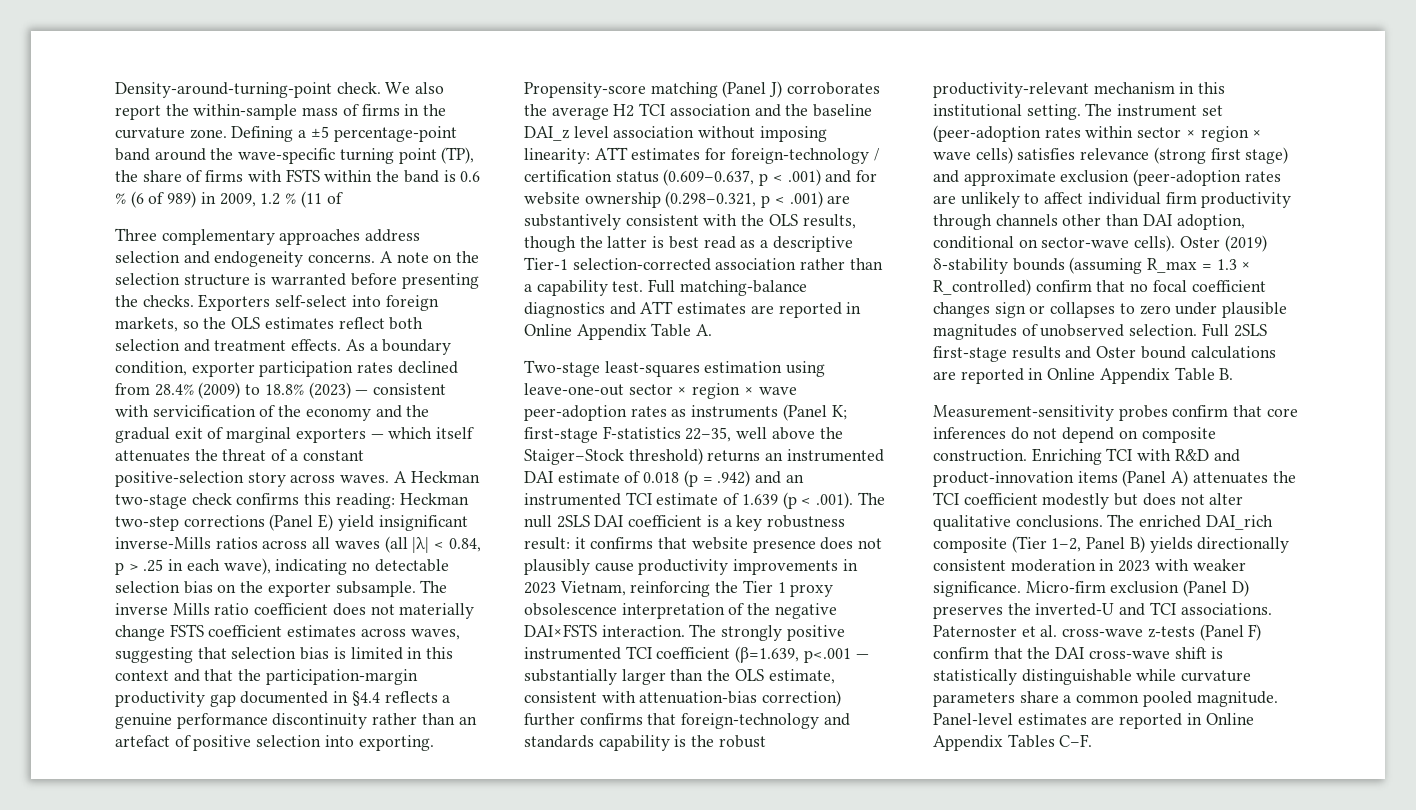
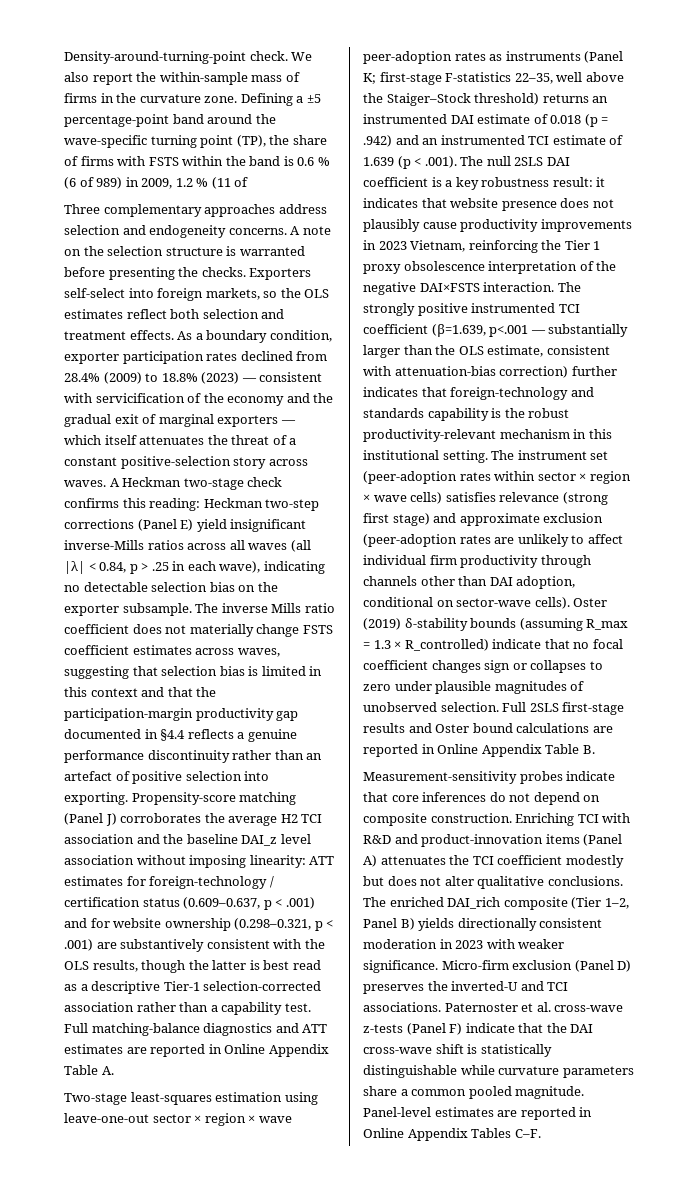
- it confirms that website presence does not plausibly cause productivity improvements in 2023 Vietnam, reinforcing the Tier 1 proxy obsolescence interpretation of the negative DAI×FSTS interaction.
+ it indicates that website presence does not plausibly cause productivity improvements in 2023 Vietnam, reinforcing the Tier 1 proxy obsolescence interpretation of the negative DAI×FSTS interaction.
- The strongly positive instrumented TCI coefficient (β=1.639, p<.001 — substantially larger than the OLS estimate, consistent with attenuation-bias correction) further confirms that foreign-technology and standards capability is the robust productivity-relevant mechanism in this institutional setting.
+ The strongly positive instrumented TCI coefficient (β=1.639, p<.001 — substantially larger than the OLS estimate, consistent with attenuation-bias correction) further indicates that foreign-technology and standards capability is the robust productivity-relevant mechanism in this institutional setting.
- Oster (2019) δ-stability bounds (assuming R_max = 1.3 × R_controlled) confirm that no focal coefficient changes sign or collapses to zero under plausible magnitudes of unobserved selection.
+ Oster (2019) δ-stability bounds (assuming R_max = 1.3 × R_controlled) indicate that no focal coefficient changes sign or collapses to zero under plausible magnitudes of unobserved selection.
- Measurement-sensitivity probes confirm that core inferences do not depend on composite construction.
+ Measurement-sensitivity probes indicate that core inferences do not depend on composite construction.
- Paternoster et al. cross-wave z-tests (Panel F) confirm that the DAI cross-wave shift is statistically distinguishable while curvature parameters share a common pooled magnitude.
+ Paternoster et al. cross-wave z-tests (Panel F) indicate that the DAI cross-wave shift is statistically distinguishable while curvature parameters share a common pooled magnitude.

